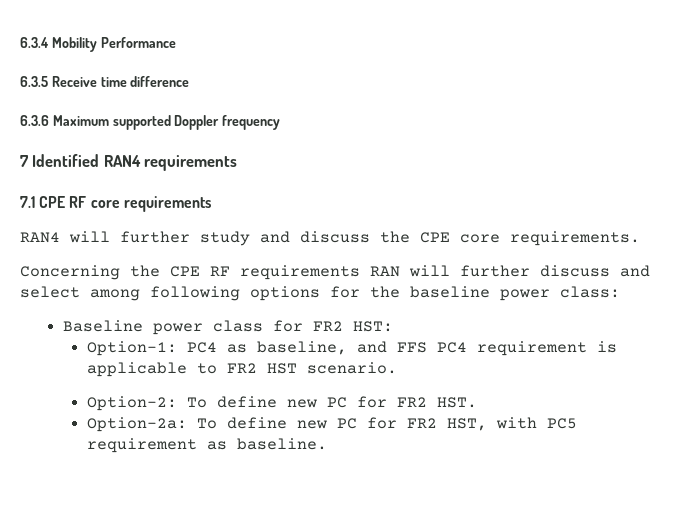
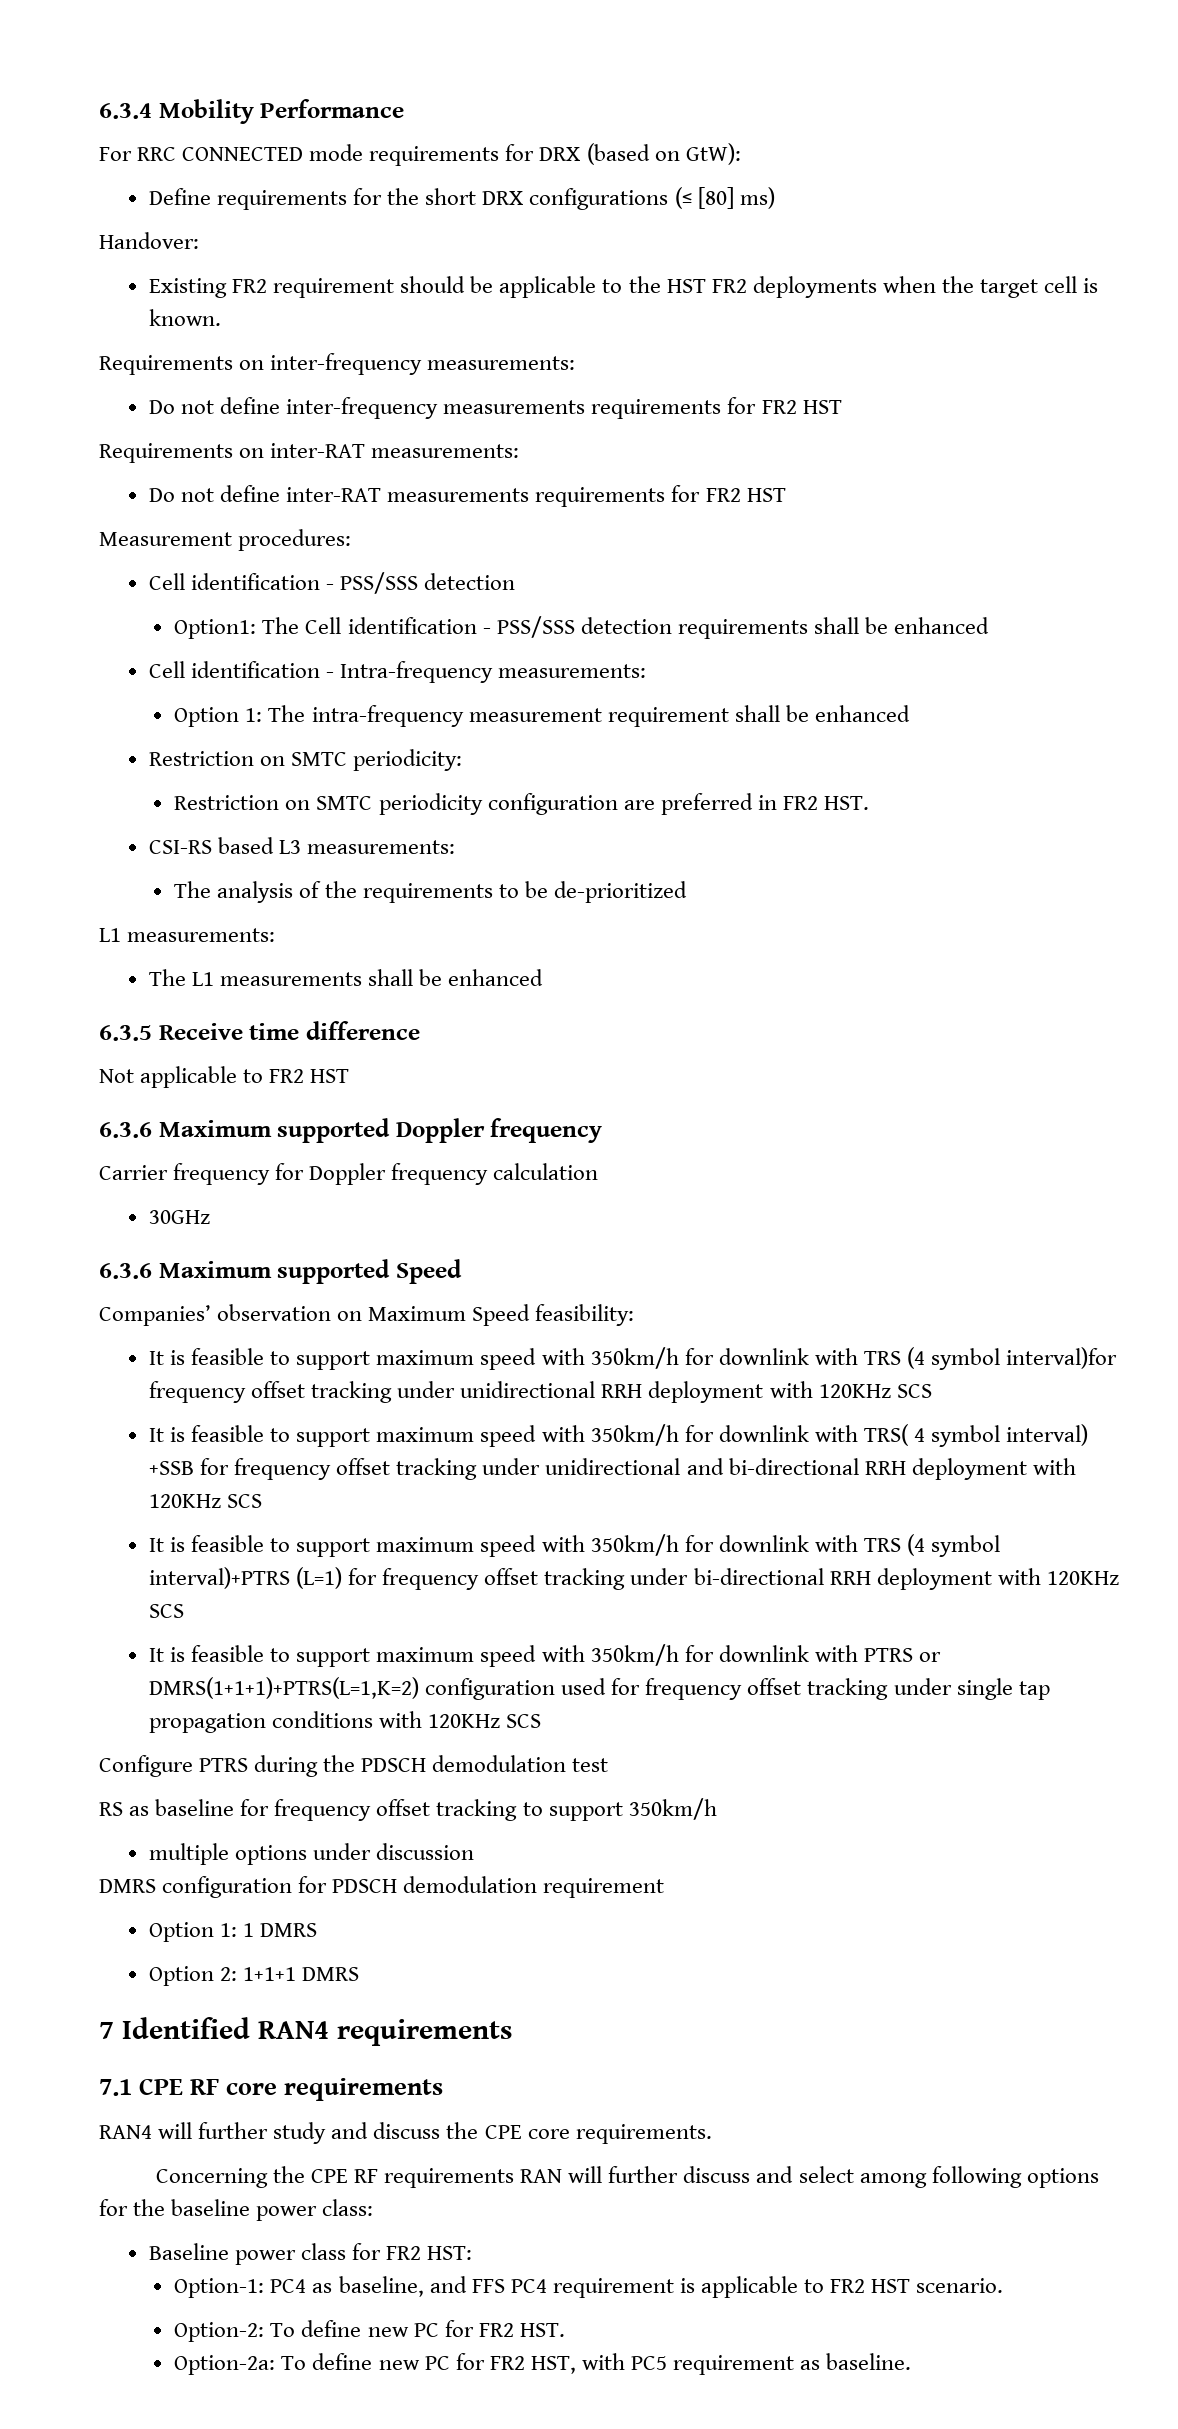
+ For RRC CONNECTED mode requirements for DRX (based on GtW):
+ Define requirements for the short DRX configurations (≤ [80] ms)
+ Handover:
+ Existing FR2 requirement should be applicable to the HST FR2 deployments when the target cell is known.
+ Requirements on inter-frequency measurements:
+ Do not define inter-frequency measurements requirements for FR2 HST
+ Requirements on inter-RAT measurements:
+ Do not define inter-RAT measurements requirements for FR2 HST
+ Measurement procedures:
+ Cell identification - PSS/SSS detection
+ Option1: The Cell identification - PSS/SSS detection requirements shall be enhanced
+ Cell identification - Intra-frequency measurements:
+ Option 1: The intra-frequency measurement requirement shall be enhanced
+ Restriction on SMTC periodicity:
+ Restriction on SMTC periodicity configuration are preferred in FR2 HST.
+ CSI-RS based L3 measurements:
+ The analysis of the requirements to be de-prioritized
+ L1 measurements:
+ The L1 measurements shall be enhanced
+ Not applicable to FR2 HST
+ Carrier frequency for Doppler frequency calculation
+ 30GHz
+ 6.3.6 Maximum supported Speed
+ Companies’ observation on Maximum Speed feasibility:
+ It is feasible to support maximum speed with 350km/h for downlink with TRS (4 symbol interval)for frequency offset tracking under unidirectional RRH deployment with 120KHz SCS
+ It is feasible to support maximum speed with 350km/h for downlink with TRS( 4 symbol interval) +SSB for frequency offset tracking under unidirectional and bi-directional RRH deployment with 120KHz SCS
+ It is feasible to support maximum speed with 350km/h for downlink with TRS (4 symbol interval)+PTRS (L=1) for frequency offset tracking under bi-directional RRH deployment with 120KHz SCS
+ It is feasible to support maximum speed with 350km/h for downlink with PTRS or DMRS(1+1+1)+PTRS(L=1,K=2) configuration used for frequency offset tracking under single tap propagation conditions with 120KHz SCS
+ Configure PTRS during the PDSCH demodulation test
+ RS as baseline for frequency offset tracking to support 350km/h
+ multiple options under discussion
+ DMRS configuration for PDSCH demodulation requirement
+ Option 1: 1 DMRS
+ Option 2: 1+1+1 DMRS

